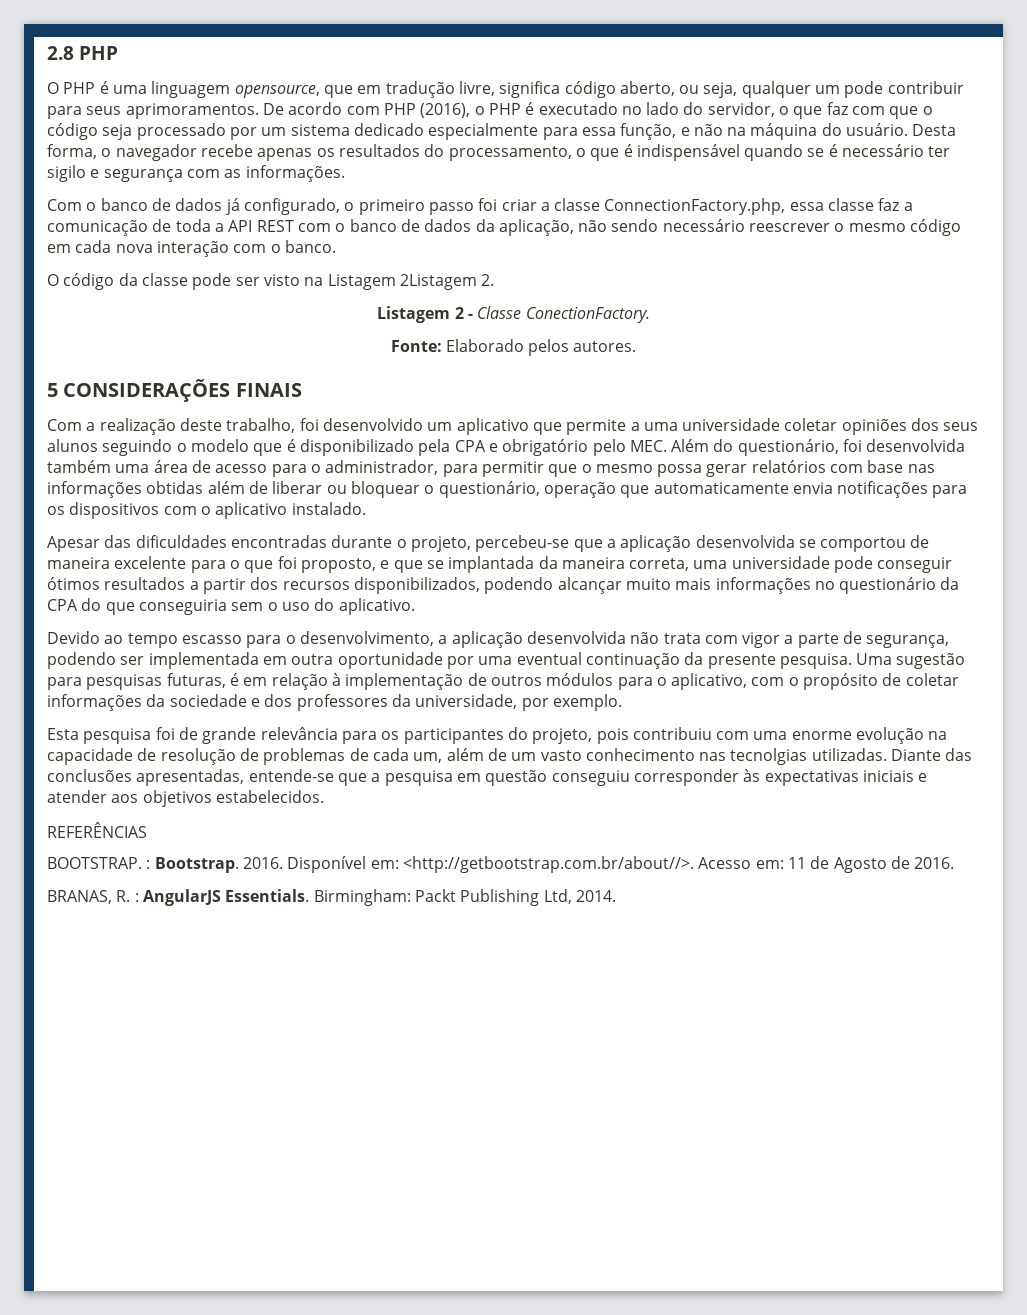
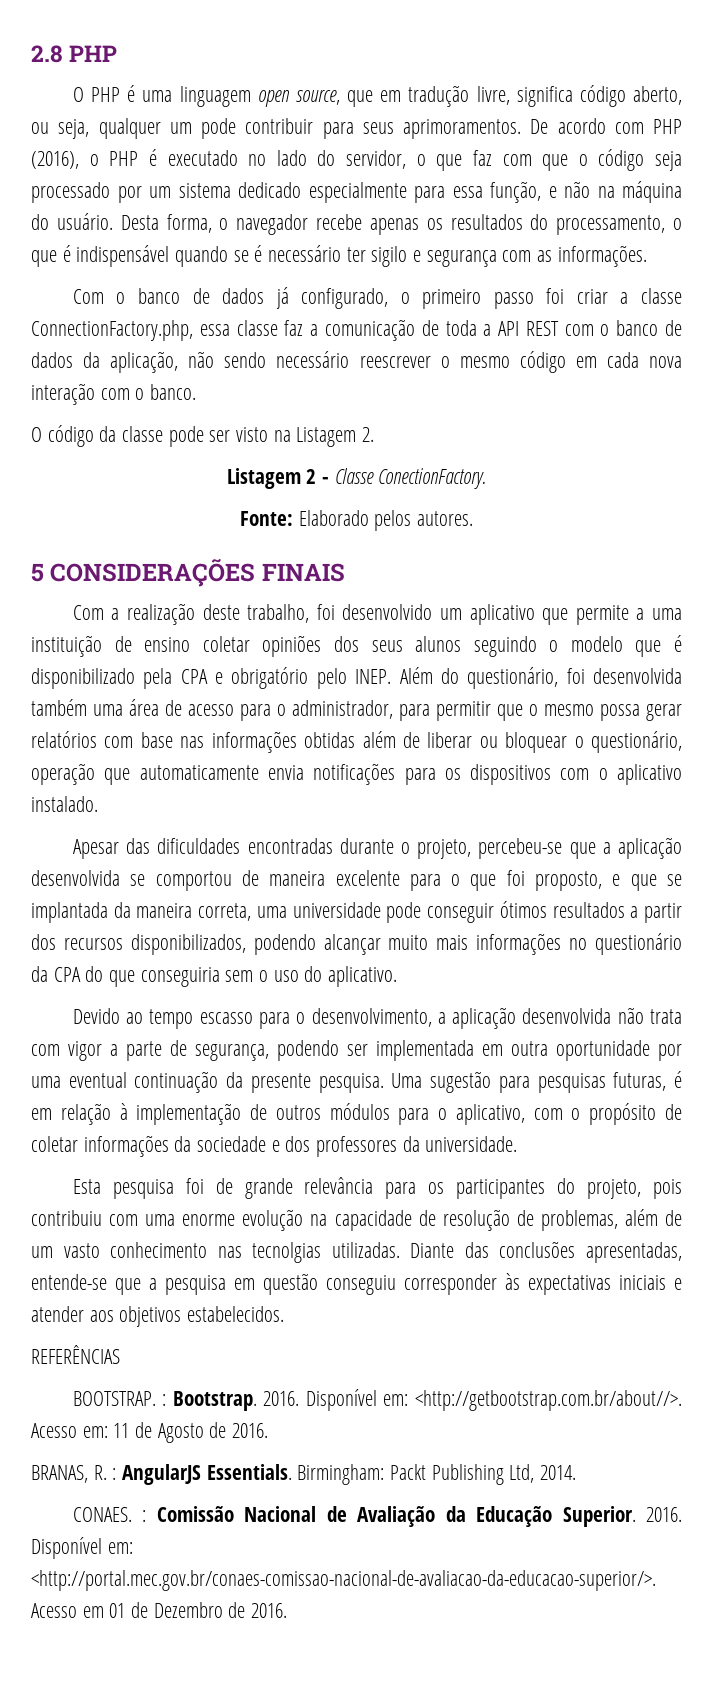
- O PHP é uma linguagem opensource, que em tradução livre, significa código aberto, ou seja, qualquer um pode contribuir para seus aprimoramentos.
+ O PHP é uma linguagem open source, que em tradução livre, significa código aberto, ou seja, qualquer um pode contribuir para seus aprimoramentos.
- O código da classe pode ser visto na Listagem 2Listagem 2.
+ O código da classe pode ser visto na Listagem 2.
- Com a realização deste trabalho, foi desenvolvido um aplicativo que permite a uma universidade coletar opiniões dos seus alunos seguindo o modelo que é disponibilizado pela CPA e obrigatório pelo MEC. Além do questionário, foi desenvolvida também uma área de acesso para o administrador, para permitir que o mesmo possa gerar relatórios com base nas informações obtidas além de liberar ou bloquear o questionário, operação que automaticamente envia notificações para os dispositivos com o aplicativo instalado.
+ Com a realização deste trabalho, foi desenvolvido um aplicativo que permite a uma instituição de ensino coletar opiniões dos seus alunos seguindo o modelo que é disponibilizado pela CPA e obrigatório pelo INEP. Além do questionário, foi desenvolvida também uma área de acesso para o administrador, para permitir que o mesmo possa gerar relatórios com base nas informações obtidas além de liberar ou bloquear o questionário, operação que automaticamente envia notificações para os dispositivos com o aplicativo instalado.
- Uma sugestão para pesquisas futuras, é em relação à implementação de outros módulos para o aplicativo, com o propósito de coletar informações da sociedade e dos professores da universidade, por exemplo.
+ Uma sugestão para pesquisas futuras, é em relação à implementação de outros módulos para o aplicativo, com o propósito de coletar informações da sociedade e dos professores da universidade.
- Esta pesquisa foi de grande relevância para os participantes do projeto, pois contribuiu com uma enorme evolução na capacidade de resolução de problemas de cada um, além de um vasto conhecimento nas tecnolgias utilizadas.
+ Esta pesquisa foi de grande relevância para os participantes do projeto, pois contribuiu com uma enorme evolução na capacidade de resolução de problemas, além de um vasto conhecimento nas tecnolgias utilizadas.
+ CONAES. : Comissão Nacional de Avaliação da Educação Superior. 2016. Disponível em: <http://portal.mec.gov.br/conaes-comissao-nacional-de-avaliacao-da-educacao-superior/>. Acesso em 01 de Dezembro de 2016.

